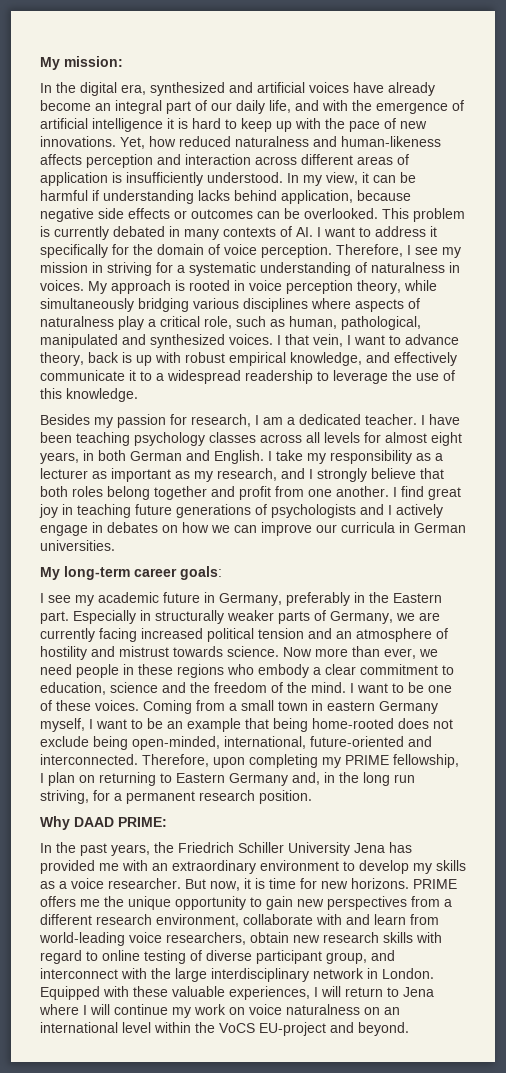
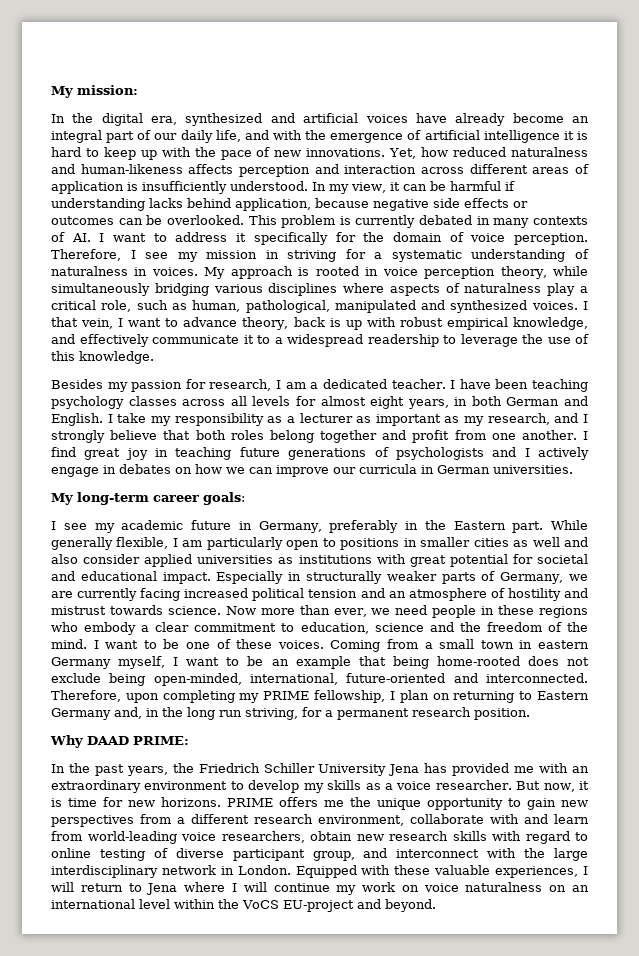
+ While generally flexible, I am particularly open to positions in smaller cities as well and also consider applied universities as institutions with great potential for societal and educational impact.

